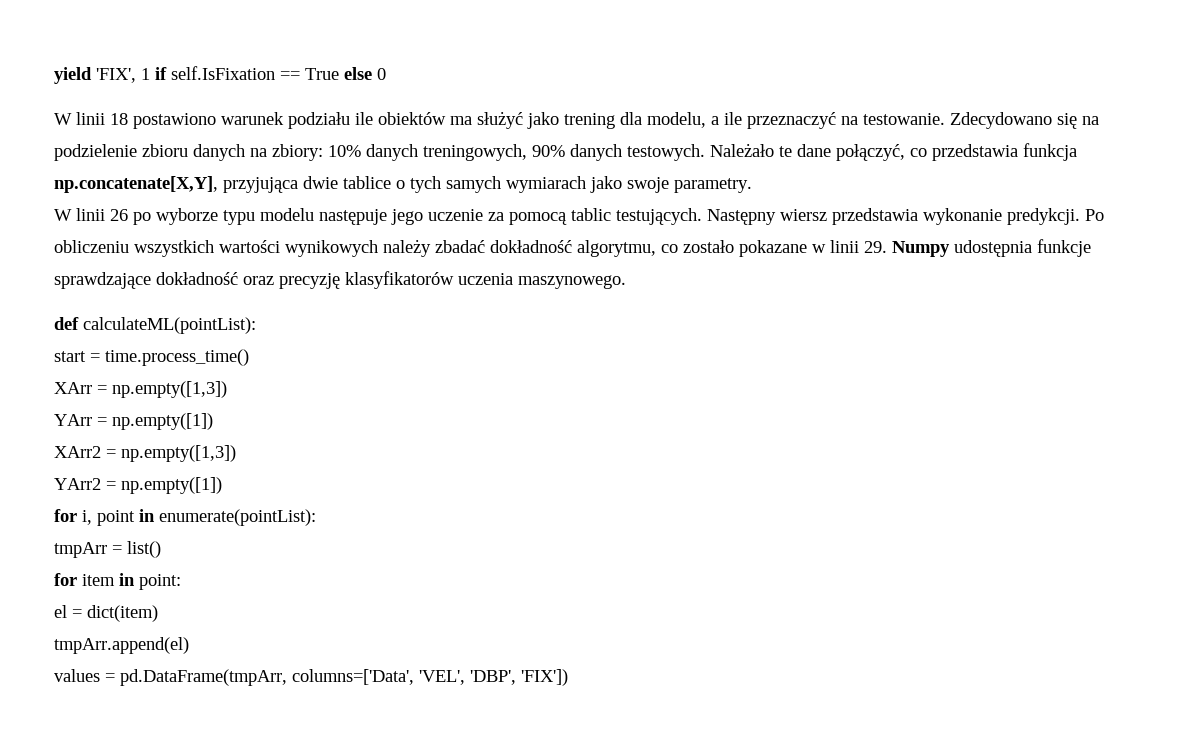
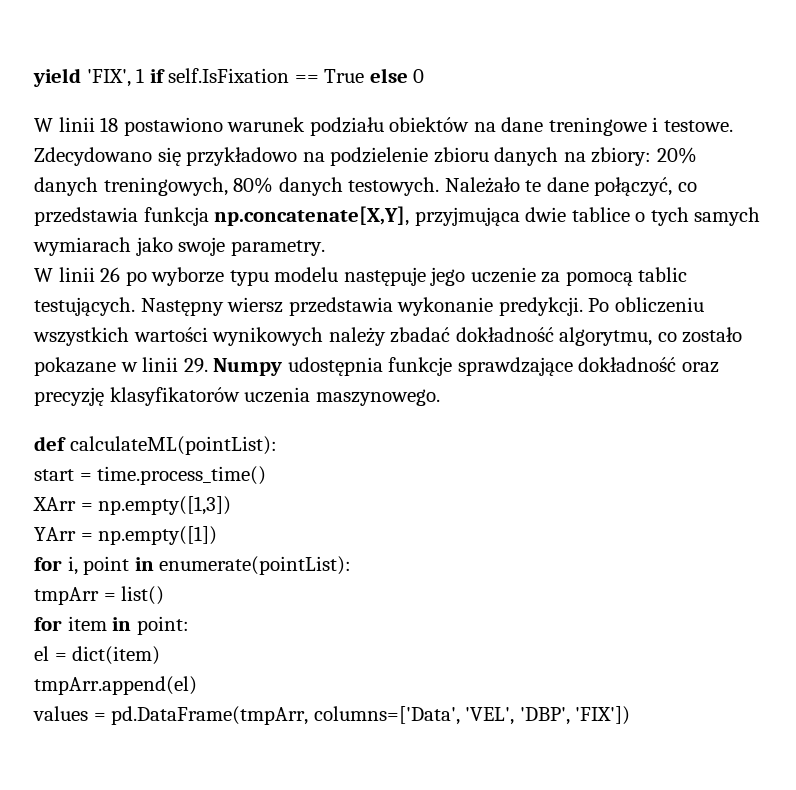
- W linii 18 postawiono warunek podziału ile obiektów ma służyć jako trening dla modelu, a ile przeznaczyć na testowanie.
+ W linii 18 postawiono warunek podziału obiektów na dane treningowe i testowe.
- Zdecydowano się na podzielenie zbioru danych na zbiory: 10% danych treningowych, 90% danych testowych.
+ Zdecydowano się przykładowo na podzielenie zbioru danych na zbiory: 20% danych treningowych, 80% danych testowych.
- Należało te dane połączyć, co przedstawia funkcja np.concatenate[X,Y], przyjująca dwie tablice o tych samych wymiarach jako swoje parametry.
+ Należało te dane połączyć, co przedstawia funkcja np.concatenate[X,Y], przyjmująca dwie tablice o tych samych wymiarach jako swoje parametry.
- XArr2 = np.empty([1,3])
- YArr2 = np.empty([1])

